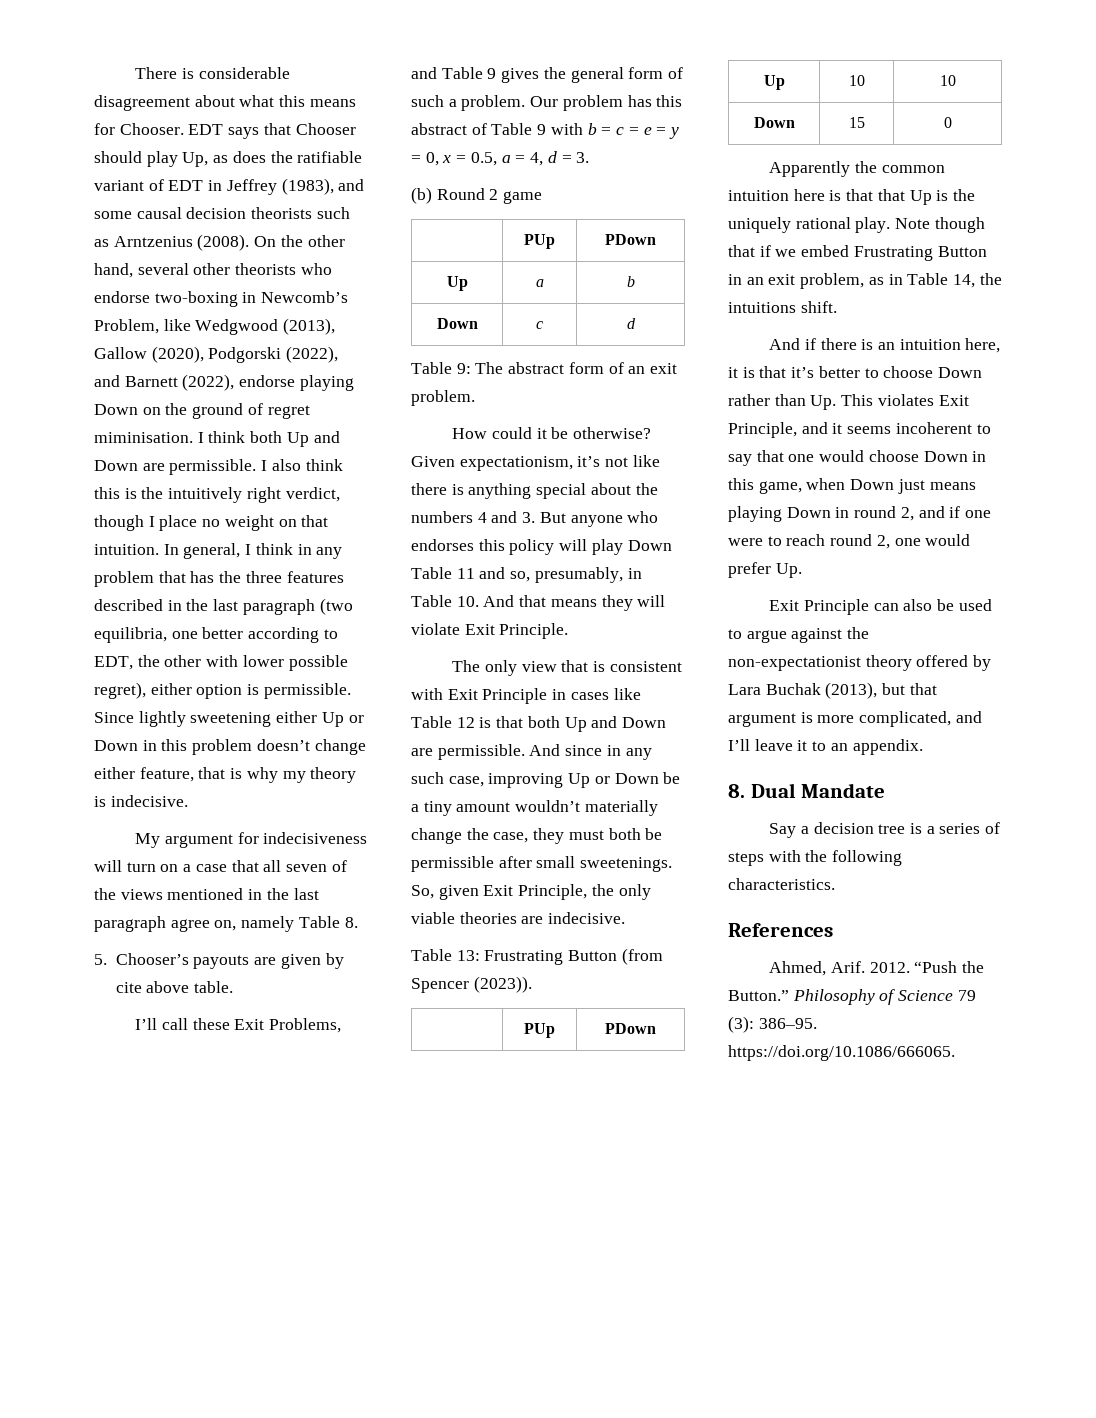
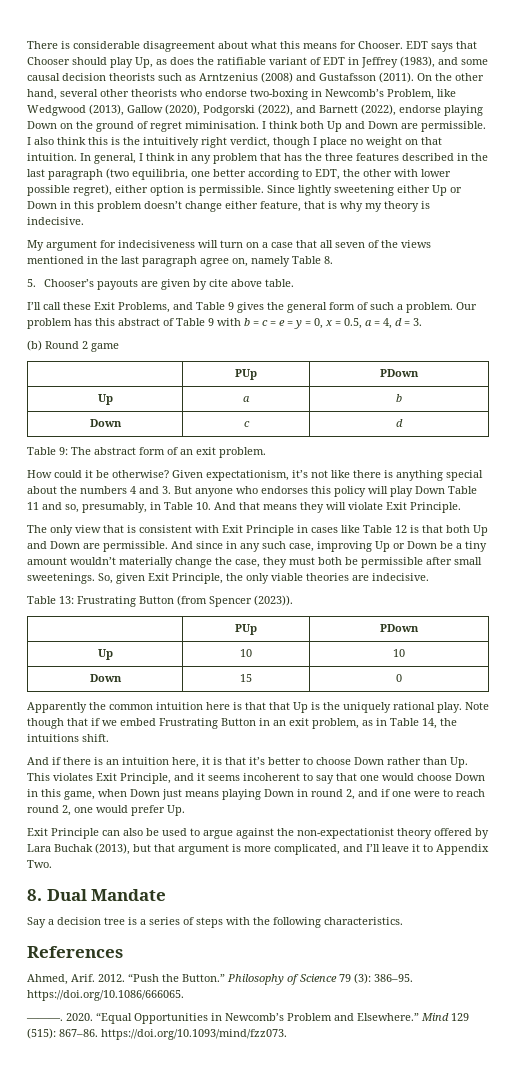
- EDT says that Chooser should play Up, as does the ratifiable variant of EDT in Jeffrey (1983), and some causal decision theorists such as Arntzenius (2008).
+ EDT says that Chooser should play Up, as does the ratifiable variant of EDT in Jeffrey (1983), and some causal decision theorists such as Arntzenius (2008) and Gustafsson (2011).
- Exit Principle can also be used to argue against the non-expectationist theory offered by Lara Buchak (2013), but that argument is more complicated, and I’ll leave it to an appendix.
+ Exit Principle can also be used to argue against the non-expectationist theory offered by Lara Buchak (2013), but that argument is more complicated, and I’ll leave it to Appendix Two.
+ ———. 2020. “Equal Opportunities in Newcomb’s Problem and Elsewhere.” Mind 129 (515): 867–86. https://doi.org/10.1093/mind/fzz073.

